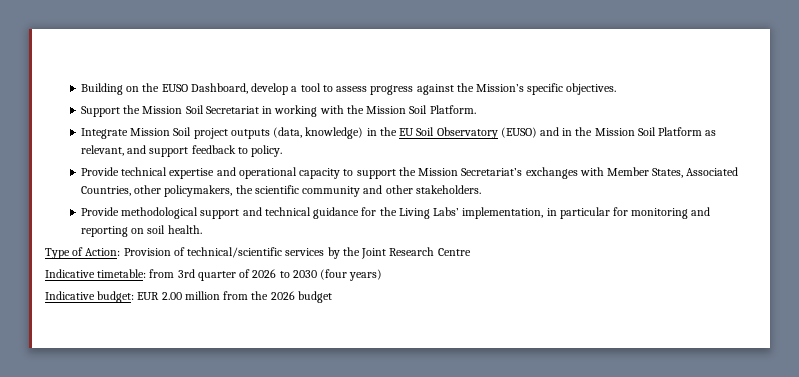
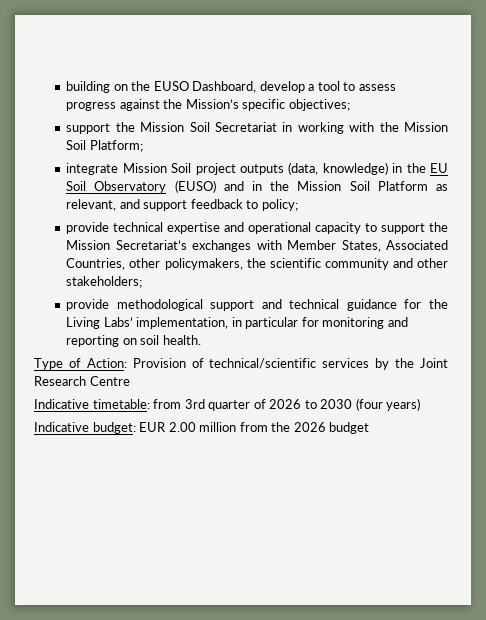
- Building on the EUSO Dashboard, develop a tool to assess progress against the Mission’s specific objectives.
- Support the Mission Soil Secretariat in working with the Mission Soil Platform.
- Integrate Mission Soil project outputs (data, knowledge) in the EU Soil Observatory (EUSO) and in the Mission Soil Platform as relevant, and support feedback to policy.
- Provide technical expertise and operational capacity to support the Mission Secretariat’s exchanges with Member States, Associated Countries, other policymakers, the scientific community and other stakeholders.
- Provide methodological support and technical guidance for the Living Labs’ implementation, in particular for monitoring and reporting on soil health.
+ building on the EUSO Dashboard, develop a tool to assess progress against the Mission’s specific objectives;
+ support the Mission Soil Secretariat in working with the Mission Soil Platform;
+ integrate Mission Soil project outputs (data, knowledge) in the EU Soil Observatory (EUSO) and in the Mission Soil Platform as relevant, and support feedback to policy;
+ provide technical expertise and operational capacity to support the Mission Secretariat’s exchanges with Member States, Associated Countries, other policymakers, the scientific community and other stakeholders;
+ provide methodological support and technical guidance for the Living Labs’ implementation, in particular for monitoring and reporting on soil health.

